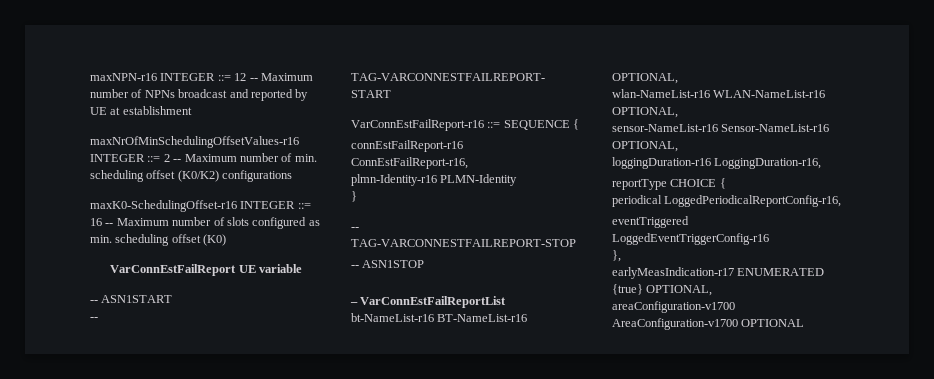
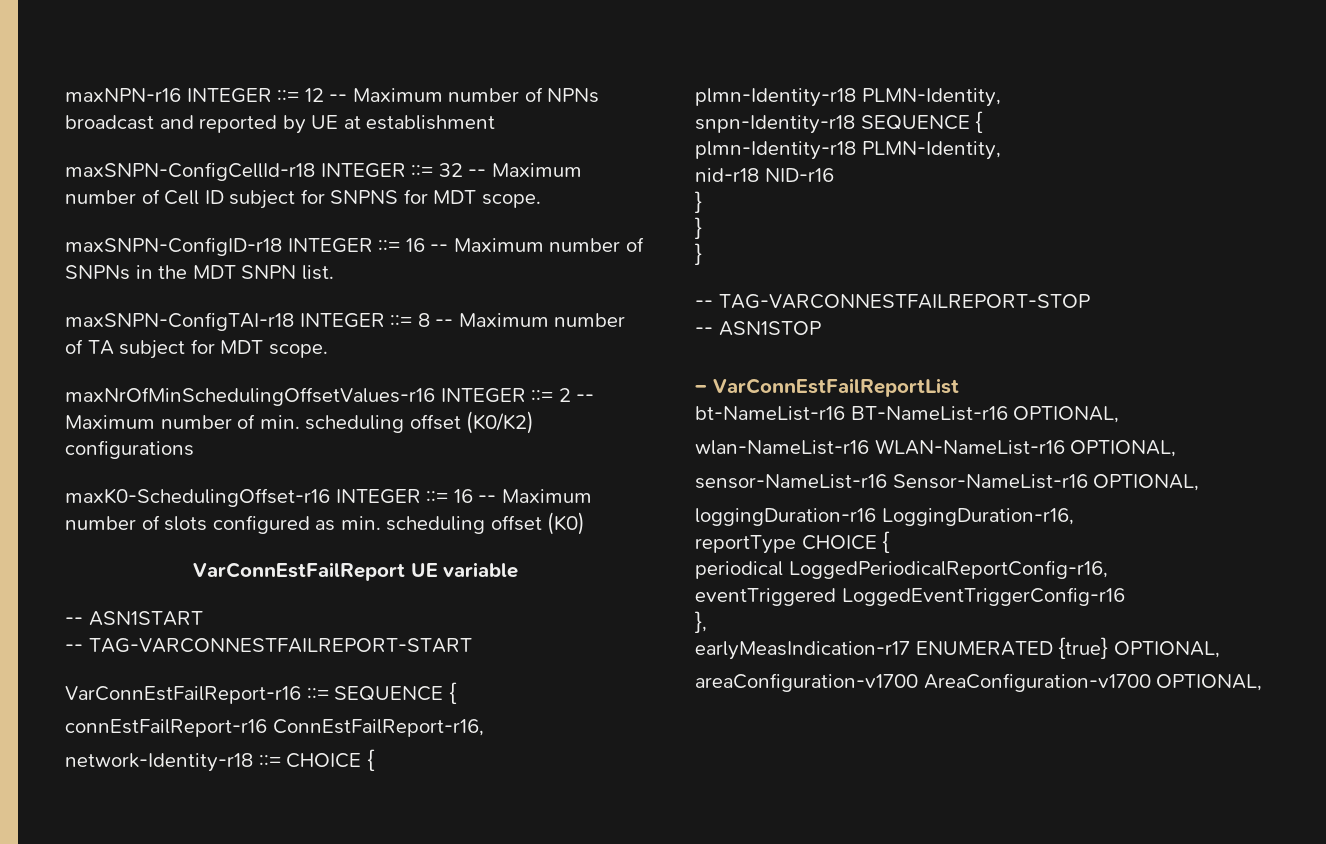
+ maxSNPN-ConfigCellId-r18 INTEGER ::= 32 -- Maximum number of Cell ID subject for SNPNS for MDT scope.
+ maxSNPN-ConfigID-r18 INTEGER ::= 16 -- Maximum number of SNPNs in the MDT SNPN list.
+ maxSNPN-ConfigTAI-r18 INTEGER ::= 8 -- Maximum number of TA subject for MDT scope.
- plmn-Identity-r16 PLMN-Identity
+ network-Identity-r18 ::= CHOICE {
+ plmn-Identity-r18 PLMN-Identity,
+ snpn-Identity-r18 SEQUENCE {
+ plmn-Identity-r18 PLMN-Identity,
+ nid-r18 NID-r16
+ }
+ }
- areaConfiguration-v1700 AreaConfiguration-v1700 OPTIONAL
+ areaConfiguration-v1700 AreaConfiguration-v1700 OPTIONAL,

